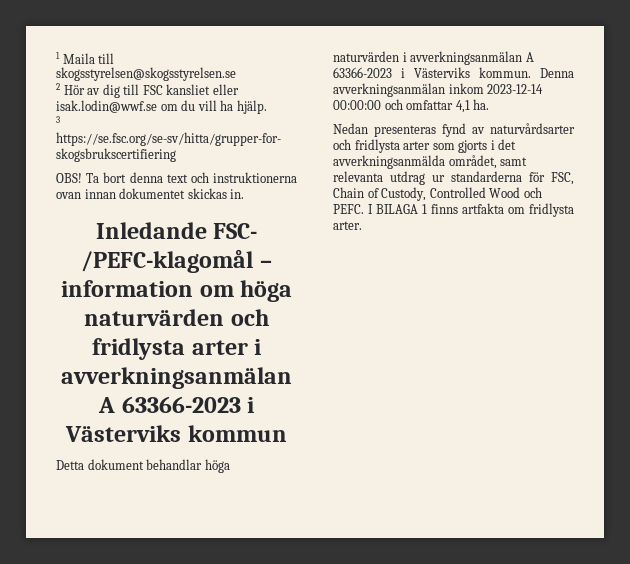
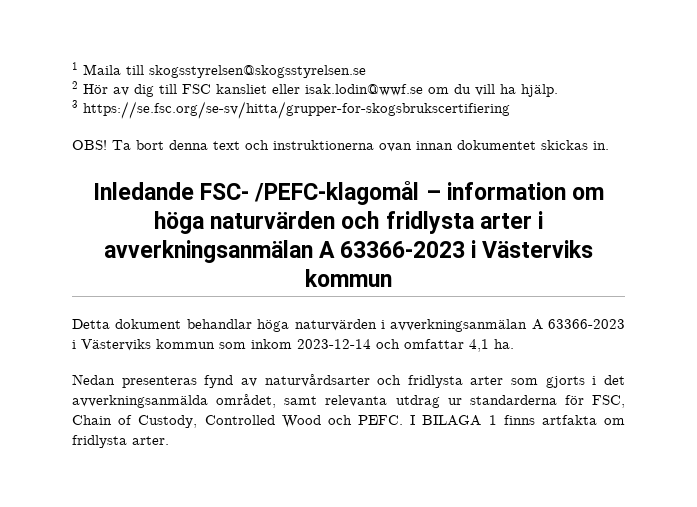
- Detta dokument behandlar höga naturvärden i avverkningsanmälan A 63366-2023 i Västerviks kommun. Denna avverkningsanmälan inkom 2023-12-14 00:00:00 och omfattar 4,1 ha.
+ Detta dokument behandlar höga naturvärden i avverkningsanmälan A 63366-2023 i Västerviks kommun som inkom 2023-12-14 och omfattar 4,1 ha.

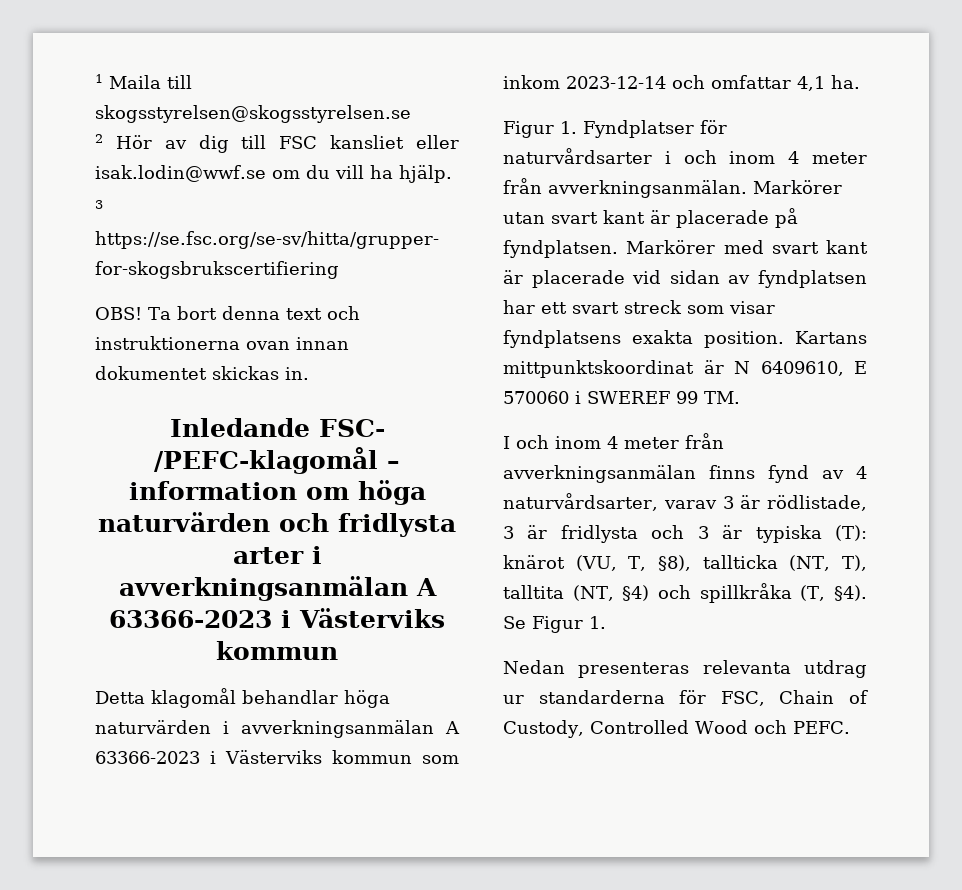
- Detta dokument behandlar höga naturvärden i avverkningsanmälan A 63366-2023 i Västerviks kommun som inkom 2023-12-14 och omfattar 4,1 ha.
+ Detta klagomål behandlar höga naturvärden i avverkningsanmälan A 63366-2023 i Västerviks kommun som inkom 2023-12-14 och omfattar 4,1 ha.
- Nedan presenteras fynd av naturvårdsarter och fridlysta arter som gjorts i det avverkningsanmälda området, samt relevanta utdrag ur standarderna för FSC, Chain of Custody, Controlled Wood och PEFC. I BILAGA 1 finns artfakta om fridlysta arter.
+ Figur 1. Fyndplatser för naturvårdsarter i och inom 4 meter från avverkningsanmälan. Markörer utan svart kant är placerade på fyndplatsen. Markörer med svart kant är placerade vid sidan av fyndplatsen har ett svart streck som visar fyndplatsens exakta position. Kartans mittpunktskoordinat är N 6409610, E 570060 i SWEREF 99 TM.
+ I och inom 4 meter från avverkningsanmälan finns fynd av 4 naturvårdsarter, varav 3 är rödlistade, 3 är fridlysta och 3 är typiska (T): knärot (VU, T, §8), tallticka (NT, T), talltita (NT, §4) och spillkråka (T, §4). Se Figur 1.
+ Nedan presenteras relevanta utdrag ur standarderna för FSC, Chain of Custody, Controlled Wood och PEFC.

